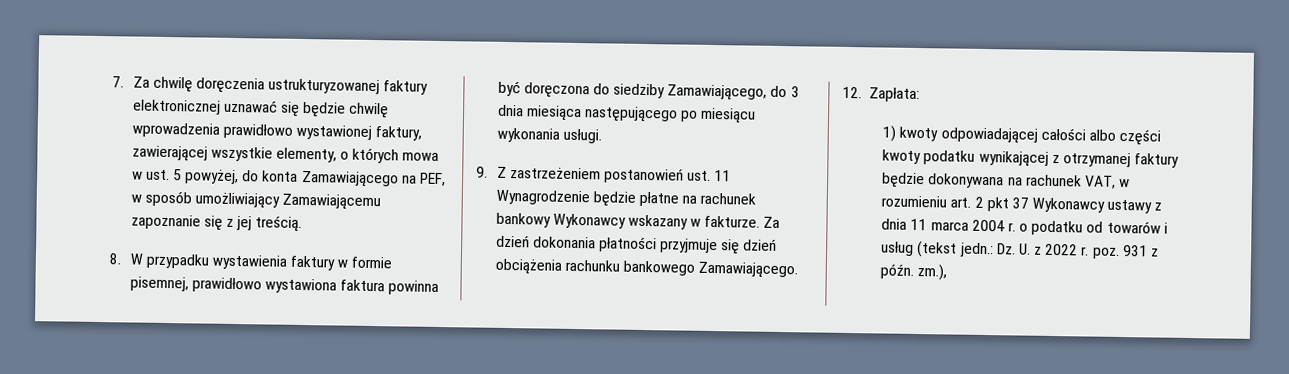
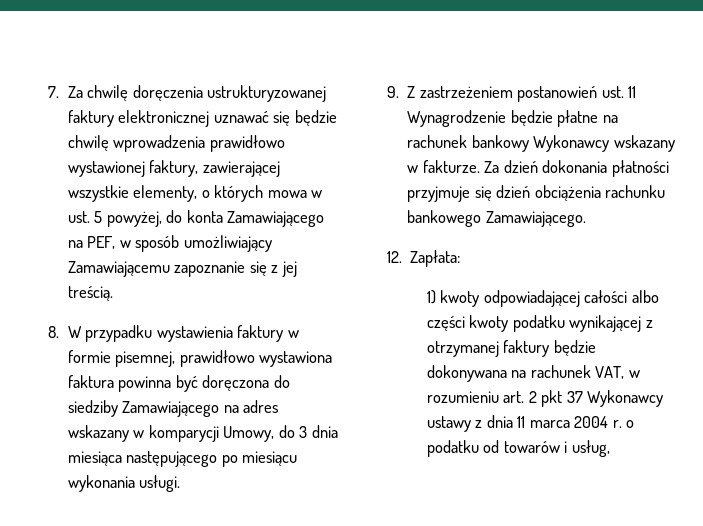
- 8. W przypadku wystawienia faktury w formie pisemnej, prawidłowo wystawiona faktura powinna być doręczona do siedziby Zamawiającego, do 3 dnia miesiąca następującego po miesiącu wykonania usługi.
+ 8. W przypadku wystawienia faktury w formie pisemnej, prawidłowo wystawiona faktura powinna być doręczona do siedziby Zamawiającego na adres wskazany w komparycji Umowy, do 3 dnia miesiąca następującego po miesiącu wykonania usługi.
- 1) kwoty odpowiadającej całości albo części kwoty podatku wynikającej z otrzymanej faktury będzie dokonywana na rachunek VAT, w rozumieniu art. 2 pkt 37 Wykonawcy ustawy z dnia 11 marca 2004 r. o podatku od towarów i usług (tekst jedn.: Dz. U. z 2022 r. poz. 931 z późn. zm.),
+ 1) kwoty odpowiadającej całości albo części kwoty podatku wynikającej z otrzymanej faktury będzie dokonywana na rachunek VAT, w rozumieniu art. 2 pkt 37 Wykonawcy ustawy z dnia 11 marca 2004 r. o podatku od towarów i usług,

